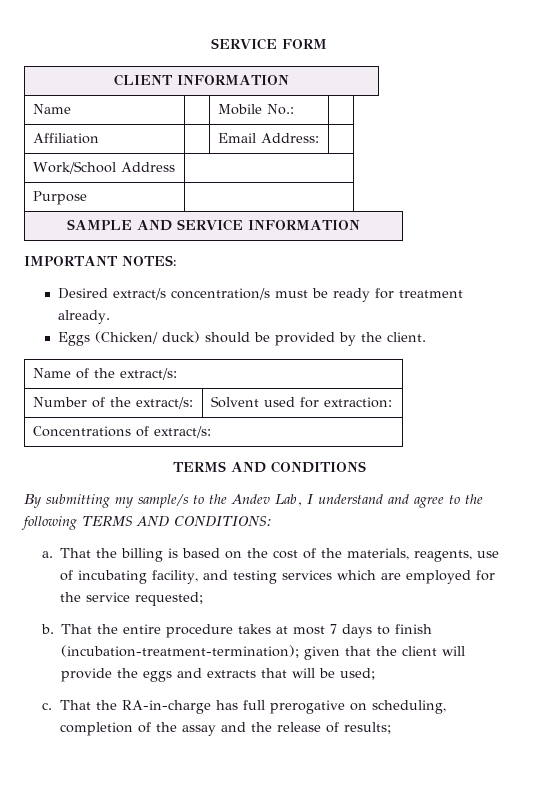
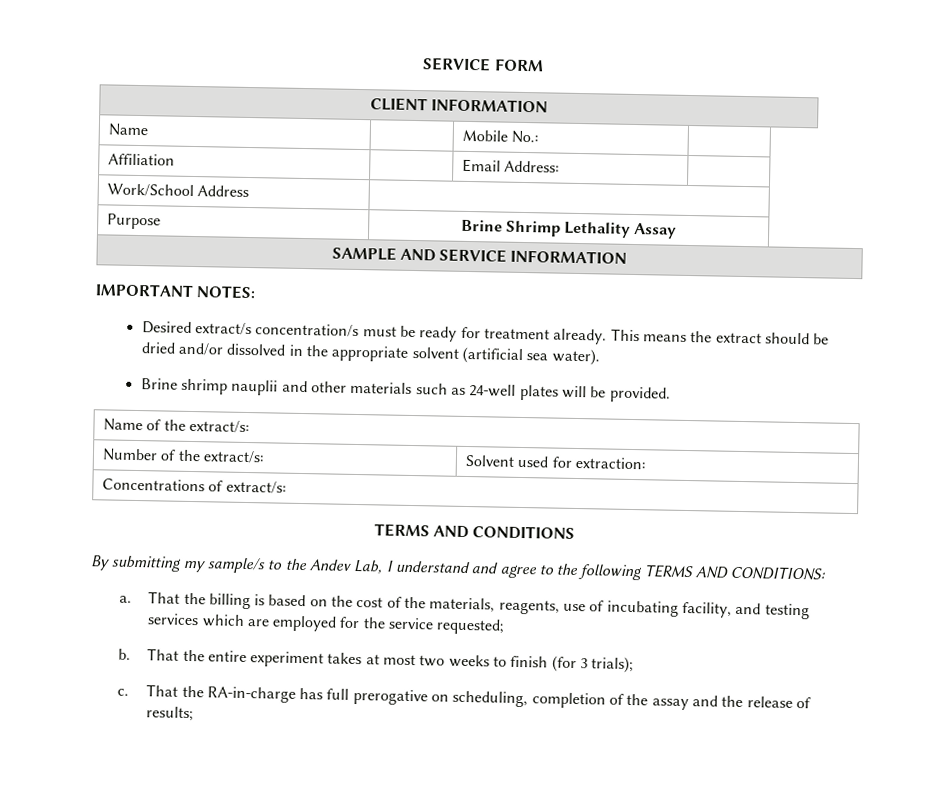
- Purpose |
+ Purpose | Brine Shrimp Lethality Assay
- Desired extract/s concentration/s must be ready for treatment already.
- Eggs (Chicken/ duck) should be provided by the client.
+ Desired extract/s concentration/s must be ready for treatment already. This means the extract should be dried and/or dissolved in the appropriate solvent (artificial sea water).
+ Brine shrimp nauplii and other materials such as 24-well plates will be provided.
- That the entire procedure takes at most 7 days to finish (incubation-treatment-termination); given that the client will provide the eggs and extracts that will be used;
+ That the entire experiment takes at most two weeks to finish (for 3 trials);

